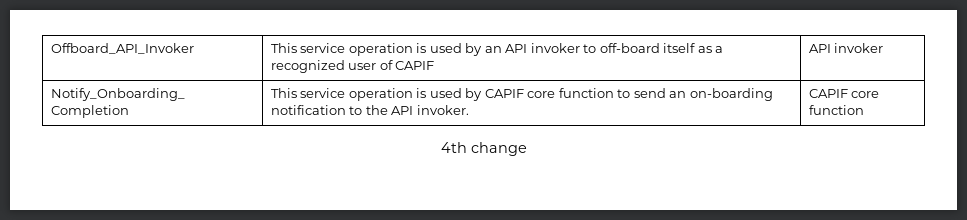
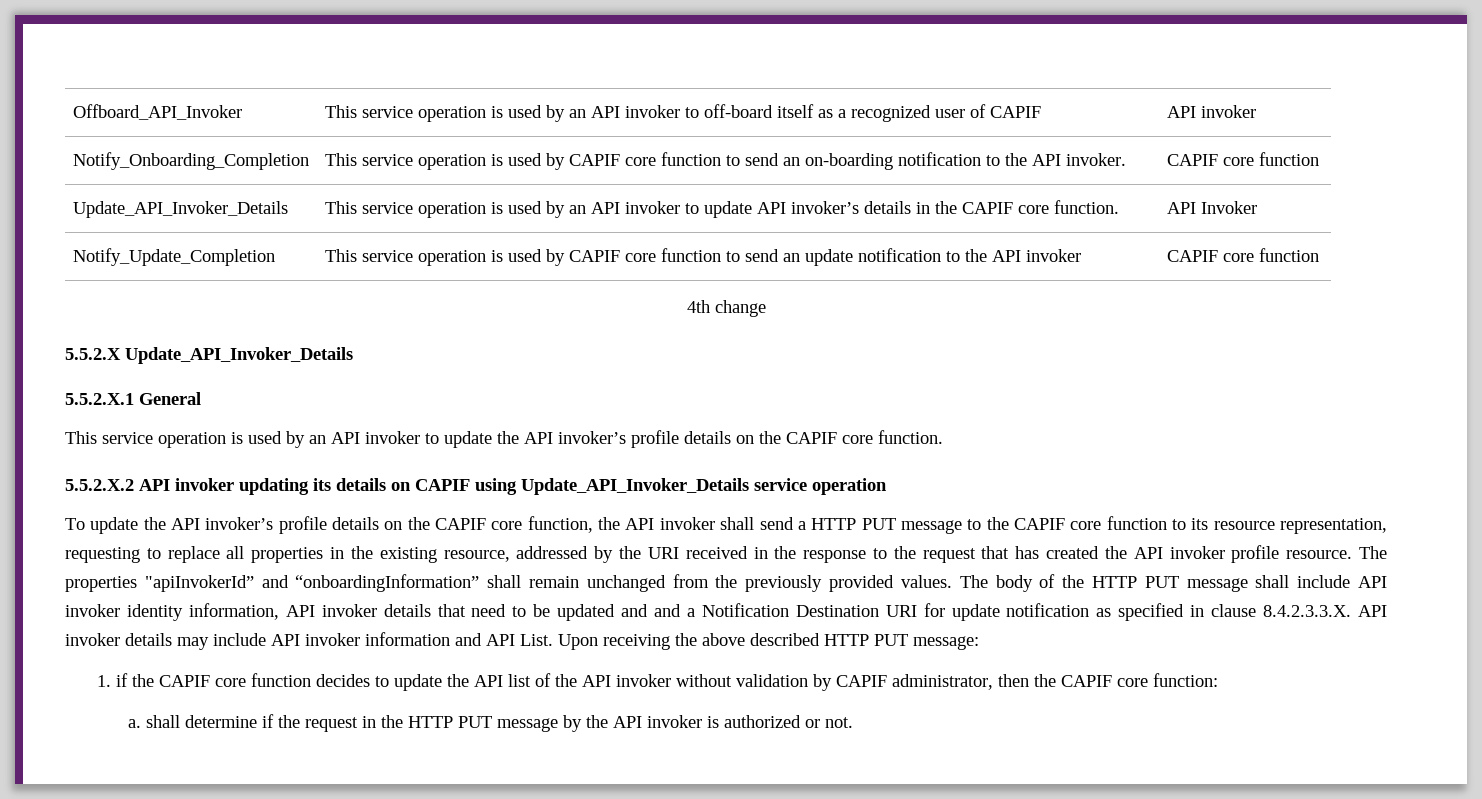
+ Update_API_Invoker_Details | This service operation is used by an API invoker to update API invoker’s details in the CAPIF core function. | API Invoker
+ Notify_Update_Completion | This service operation is used by CAPIF core function to send an update notification to the API invoker | CAPIF core function
  4th change
+ 5.5.2.X Update_API_Invoker_Details
+ 5.5.2.X.1 General
+ This service operation is used by an API invoker to update the API invoker’s profile details on the CAPIF core function.
+ 5.5.2.X.2 API invoker updating its details on CAPIF using Update_API_Invoker_Details service operation
+ To update the API invoker’s profile details on the CAPIF core function, the API invoker shall send a HTTP PUT message to the CAPIF core function to its resource representation, requesting to replace all properties in the existing resource, addressed by the URI received in the response to the request that has created the API invoker profile resource. The properties "apiInvokerId” and “onboardingInformation” shall remain unchanged from the previously provided values. The body of the HTTP PUT message shall include API invoker identity information, API invoker details that need to be updated and and a Notification Destination URI for update notification as specified in clause 8.4.2.3.3.X. API invoker details may include API invoker information and API List. Upon receiving the above described HTTP PUT message:
+ 1. if the CAPIF core function decides to update the API list of the API invoker without validation by CAPIF administrator, then the CAPIF core function:
+ a. shall determine if the request in the HTTP PUT message by the API invoker is authorized or not.

